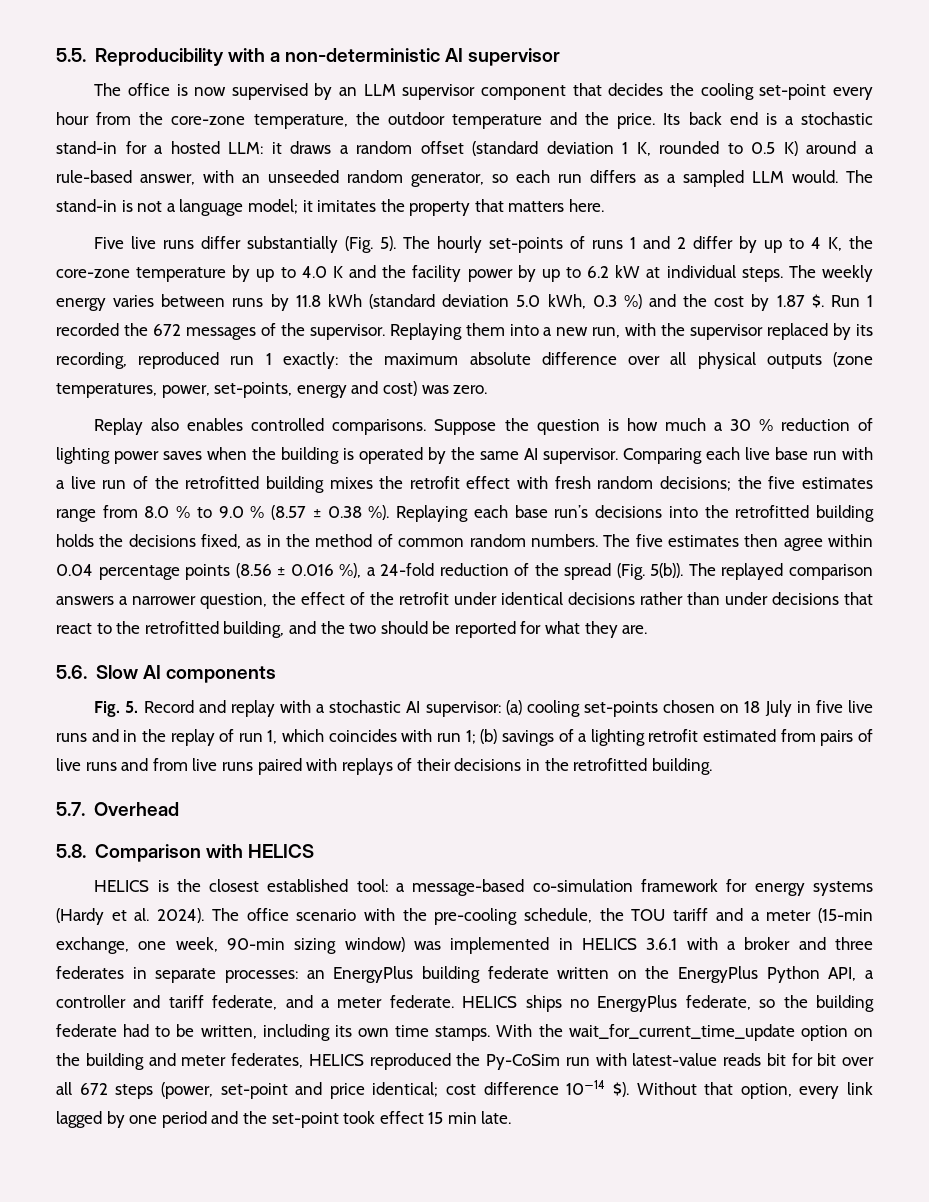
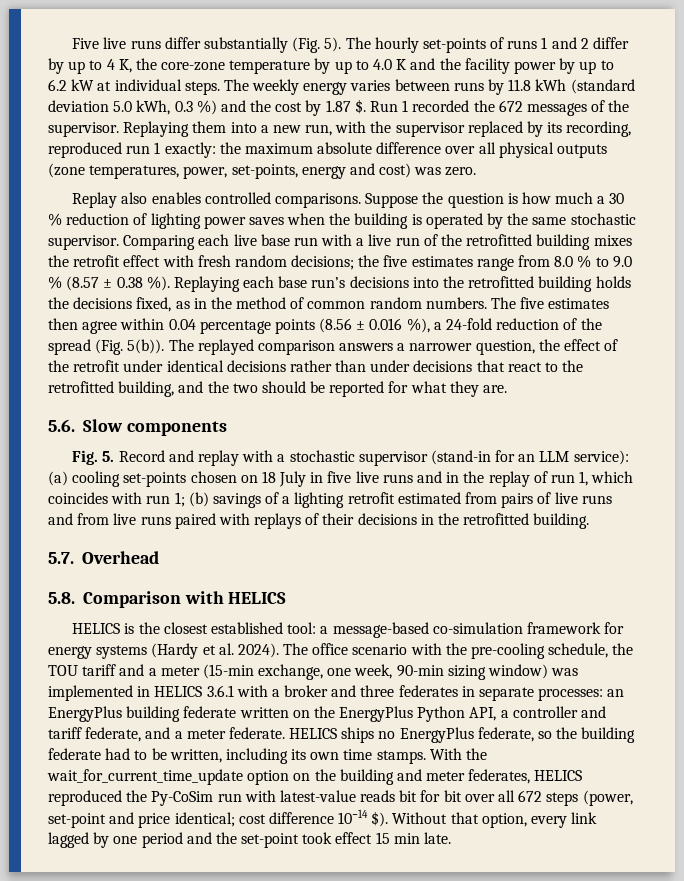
- 5.5. Reproducibility with a non-deterministic AI supervisor
- The office is now supervised by an LLM supervisor component that decides the cooling set-point every hour from the core-zone temperature, the outdoor temperature and the price. Its back end is a stochastic stand-in for a hosted LLM: it draws a random offset (standard deviation 1 K, rounded to 0.5 K) around a rule-based answer, with an unseeded random generator, so each run differs as a sampled LLM would. The stand-in is not a language model; it imitates the property that matters here.
- Suppose the question is how much a 30 % reduction of lighting power saves when the building is operated by the same AI supervisor.
+ Suppose the question is how much a 30 % reduction of lighting power saves when the building is operated by the same stochastic supervisor.
- 5.6. Slow AI components
+ 5.6. Slow components
- Fig. 5. Record and replay with a stochastic AI supervisor: (a) cooling set-points chosen on 18 July in five live runs and in the replay of run 1, which coincides with run 1; (b) savings of a lighting retrofit estimated from pairs of live runs and from live runs paired with replays of their decisions in the retrofitted building.
+ Fig. 5. Record and replay with a stochastic supervisor (stand-in for an LLM service): (a) cooling set-points chosen on 18 July in five live runs and in the replay of run 1, which coincides with run 1; (b) savings of a lighting retrofit estimated from pairs of live runs and from live runs paired with replays of their decisions in the retrofitted building.

